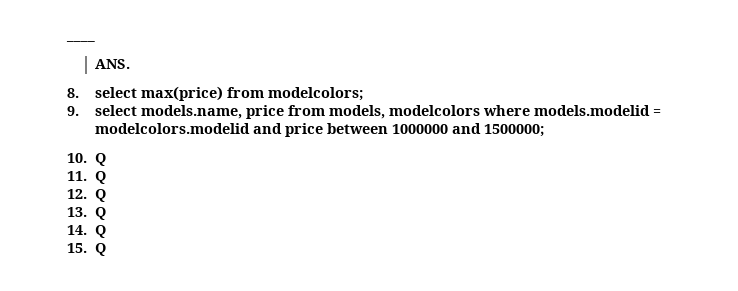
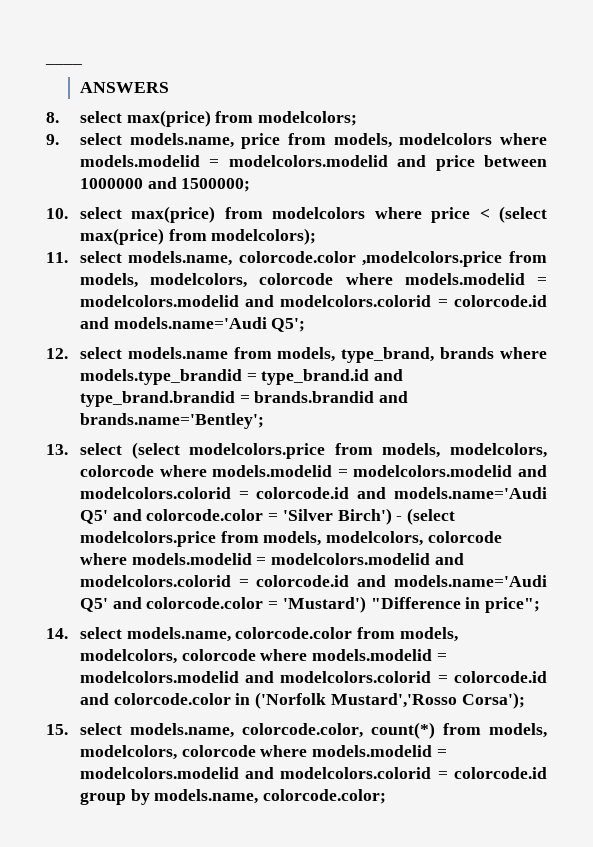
- ANS.
+ ANSWERS
- 10. Q
- 11. Q
- 12. Q
- 13. Q
- 14. Q
- 15. Q
+ 10. select max(price) from modelcolors where price < (select max(price) from modelcolors);
+ 11. select models.name, colorcode.color ,modelcolors.price from models, modelcolors, colorcode where models.modelid = modelcolors.modelid and modelcolors.colorid = colorcode.id and models.name='Audi Q5';
+ 12. select models.name from models, type_brand, brands where models.type_brandid = type_brand.id and type_brand.brandid = brands.brandid and brands.name='Bentley';
+ 13. select (select modelcolors.price from models, modelcolors, colorcode where models.modelid = modelcolors.modelid and modelcolors.colorid = colorcode.id and models.name='Audi Q5' and colorcode.color = 'Silver Birch') - (select modelcolors.price from models, modelcolors, colorcode where models.modelid = modelcolors.modelid and modelcolors.colorid = colorcode.id and models.name='Audi Q5' and colorcode.color = 'Mustard') "Difference in price";
+ 14. select models.name, colorcode.color from models, modelcolors, colorcode where models.modelid = modelcolors.modelid and modelcolors.colorid = colorcode.id and colorcode.color in ('Norfolk Mustard','Rosso Corsa');
+ 15. select models.name, colorcode.color, count(*) from models, modelcolors, colorcode where models.modelid = modelcolors.modelid and modelcolors.colorid = colorcode.id group by models.name, colorcode.color;

